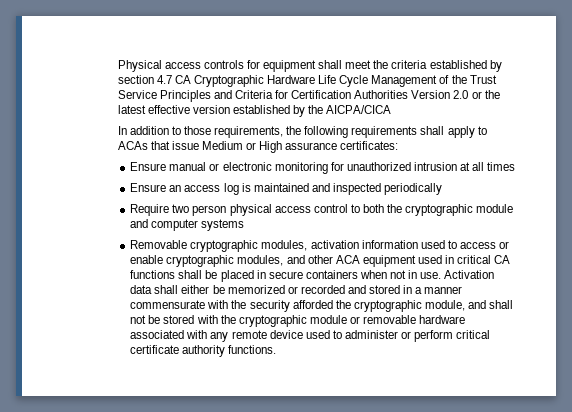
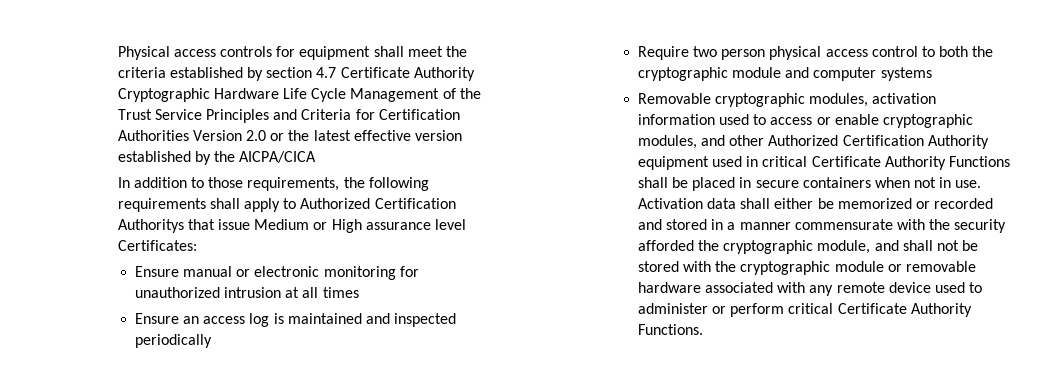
- Physical access controls for equipment shall meet the criteria established by section 4.7 CA Cryptographic Hardware Life Cycle Management of the Trust Service Principles and Criteria for Certification Authorities Version 2.0 or the latest effective version established by the AICPA/CICA
+ Physical access controls for equipment shall meet the criteria established by section 4.7 Certificate Authority Cryptographic Hardware Life Cycle Management of the Trust Service Principles and Criteria for Certification Authorities Version 2.0 or the latest effective version established by the AICPA/CICA
- In addition to those requirements, the following requirements shall apply to ACAs that issue Medium or High assurance certificates:
+ In addition to those requirements, the following requirements shall apply to Authorized Certification Authoritys that issue Medium or High assurance level Certificates:
- Removable cryptographic modules, activation information used to access or enable cryptographic modules, and other ACA equipment used in critical CA functions shall be placed in secure containers when not in use.
+ Removable cryptographic modules, activation information used to access or enable cryptographic modules, and other Authorized Certification Authority equipment used in critical Certificate Authority Functions shall be placed in secure containers when not in use.
- Activation data shall either be memorized or recorded and stored in a manner commensurate with the security afforded the cryptographic module, and shall not be stored with the cryptographic module or removable hardware associated with any remote device used to administer or perform critical certificate authority functions.
+ Activation data shall either be memorized or recorded and stored in a manner commensurate with the security afforded the cryptographic module, and shall not be stored with the cryptographic module or removable hardware associated with any remote device used to administer or perform critical Certificate Authority Functions.

